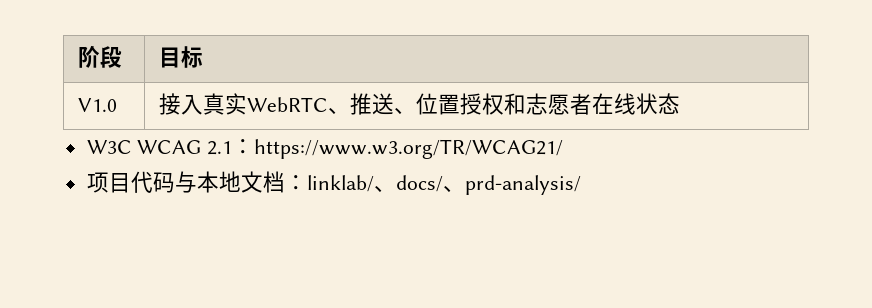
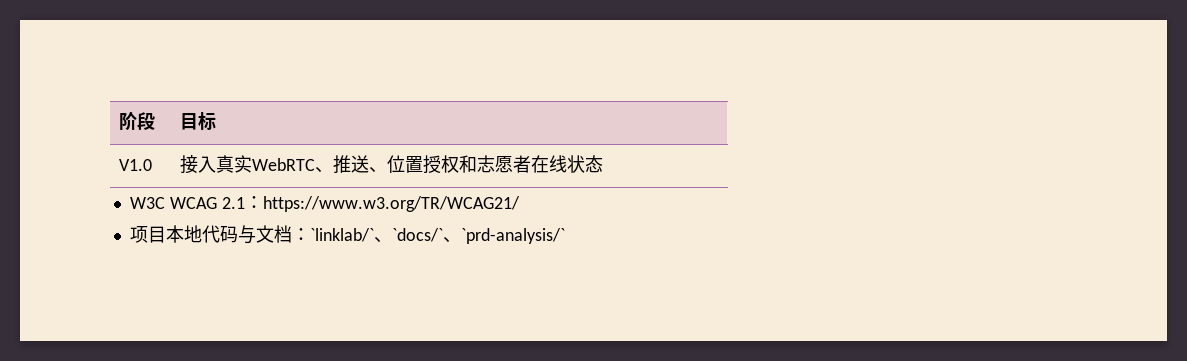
- 项目代码与本地文档：linklab/、docs/、prd-analysis/
+ 项目本地代码与文档：`linklab/`、`docs/`、`prd-analysis/`

